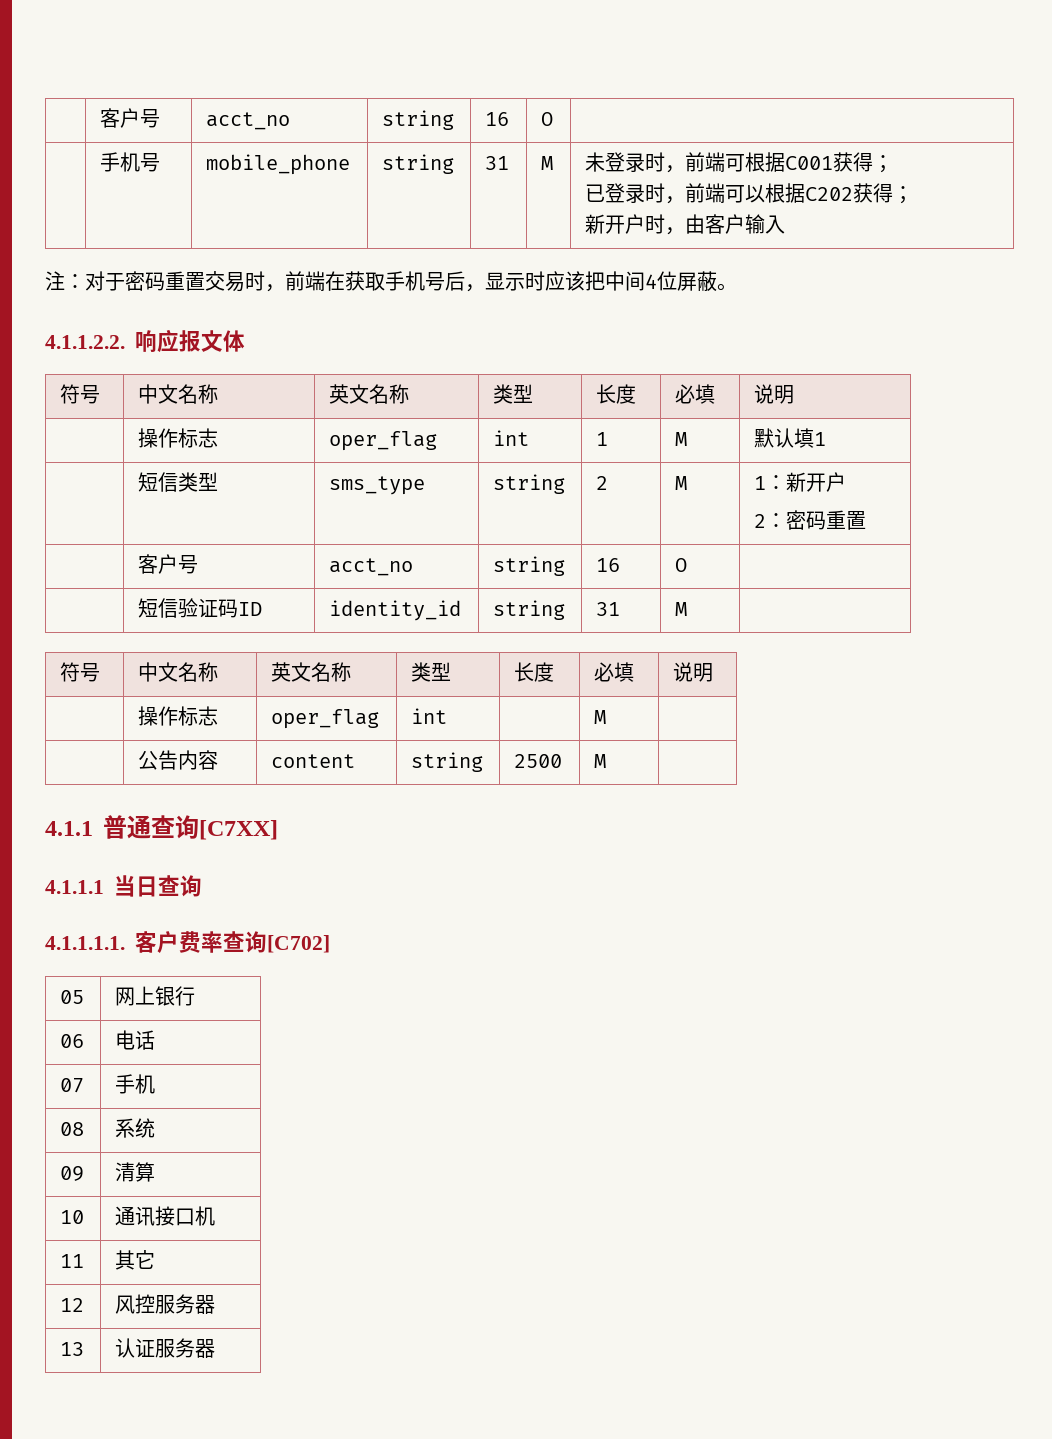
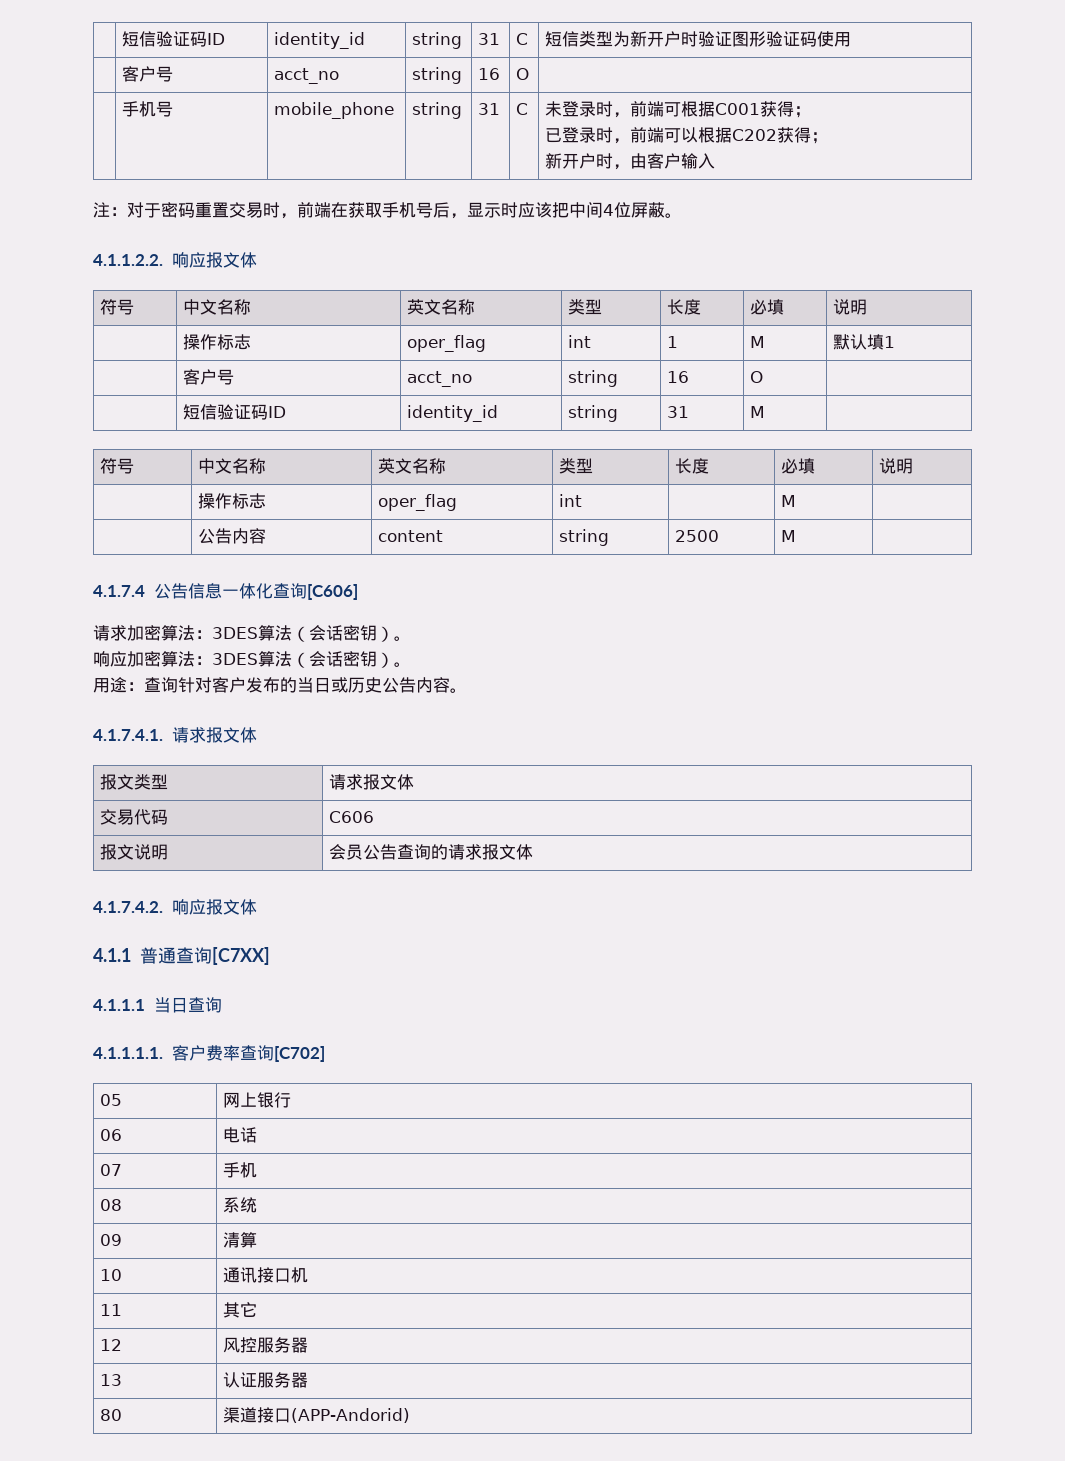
+ | 短信验证码ID | identity_id | string | 31 | C | 短信类型为新开户时验证图形验证码使用
- | 手机号 | mobile_phone | string | 31 | M | 未登录时，前端可根据C001获得；
+ | 手机号 | mobile_phone | string | 31 | C | 未登录时，前端可根据C001获得；
- | 短信类型 | sms_type | string | 2 | M | 1：新开户
- 2：密码重置
+ 4.1.7.4公告信息一体化查询[C606]
+ 请求加密算法：3DES算法（会话密钥）。
+ 响应加密算法：3DES算法（会话密钥）。
+ 用途：查询针对客户发布的当日或历史公告内容。
+ 4.1.7.4.1.请求报文体
+ 报文类型 | 请求报文体
+ 交易代码 | C606
+ 报文说明 | 会员公告查询的请求报文体
+ 4.1.7.4.2.响应报文体
+ 80 | 渠道接口(APP-Andorid)

